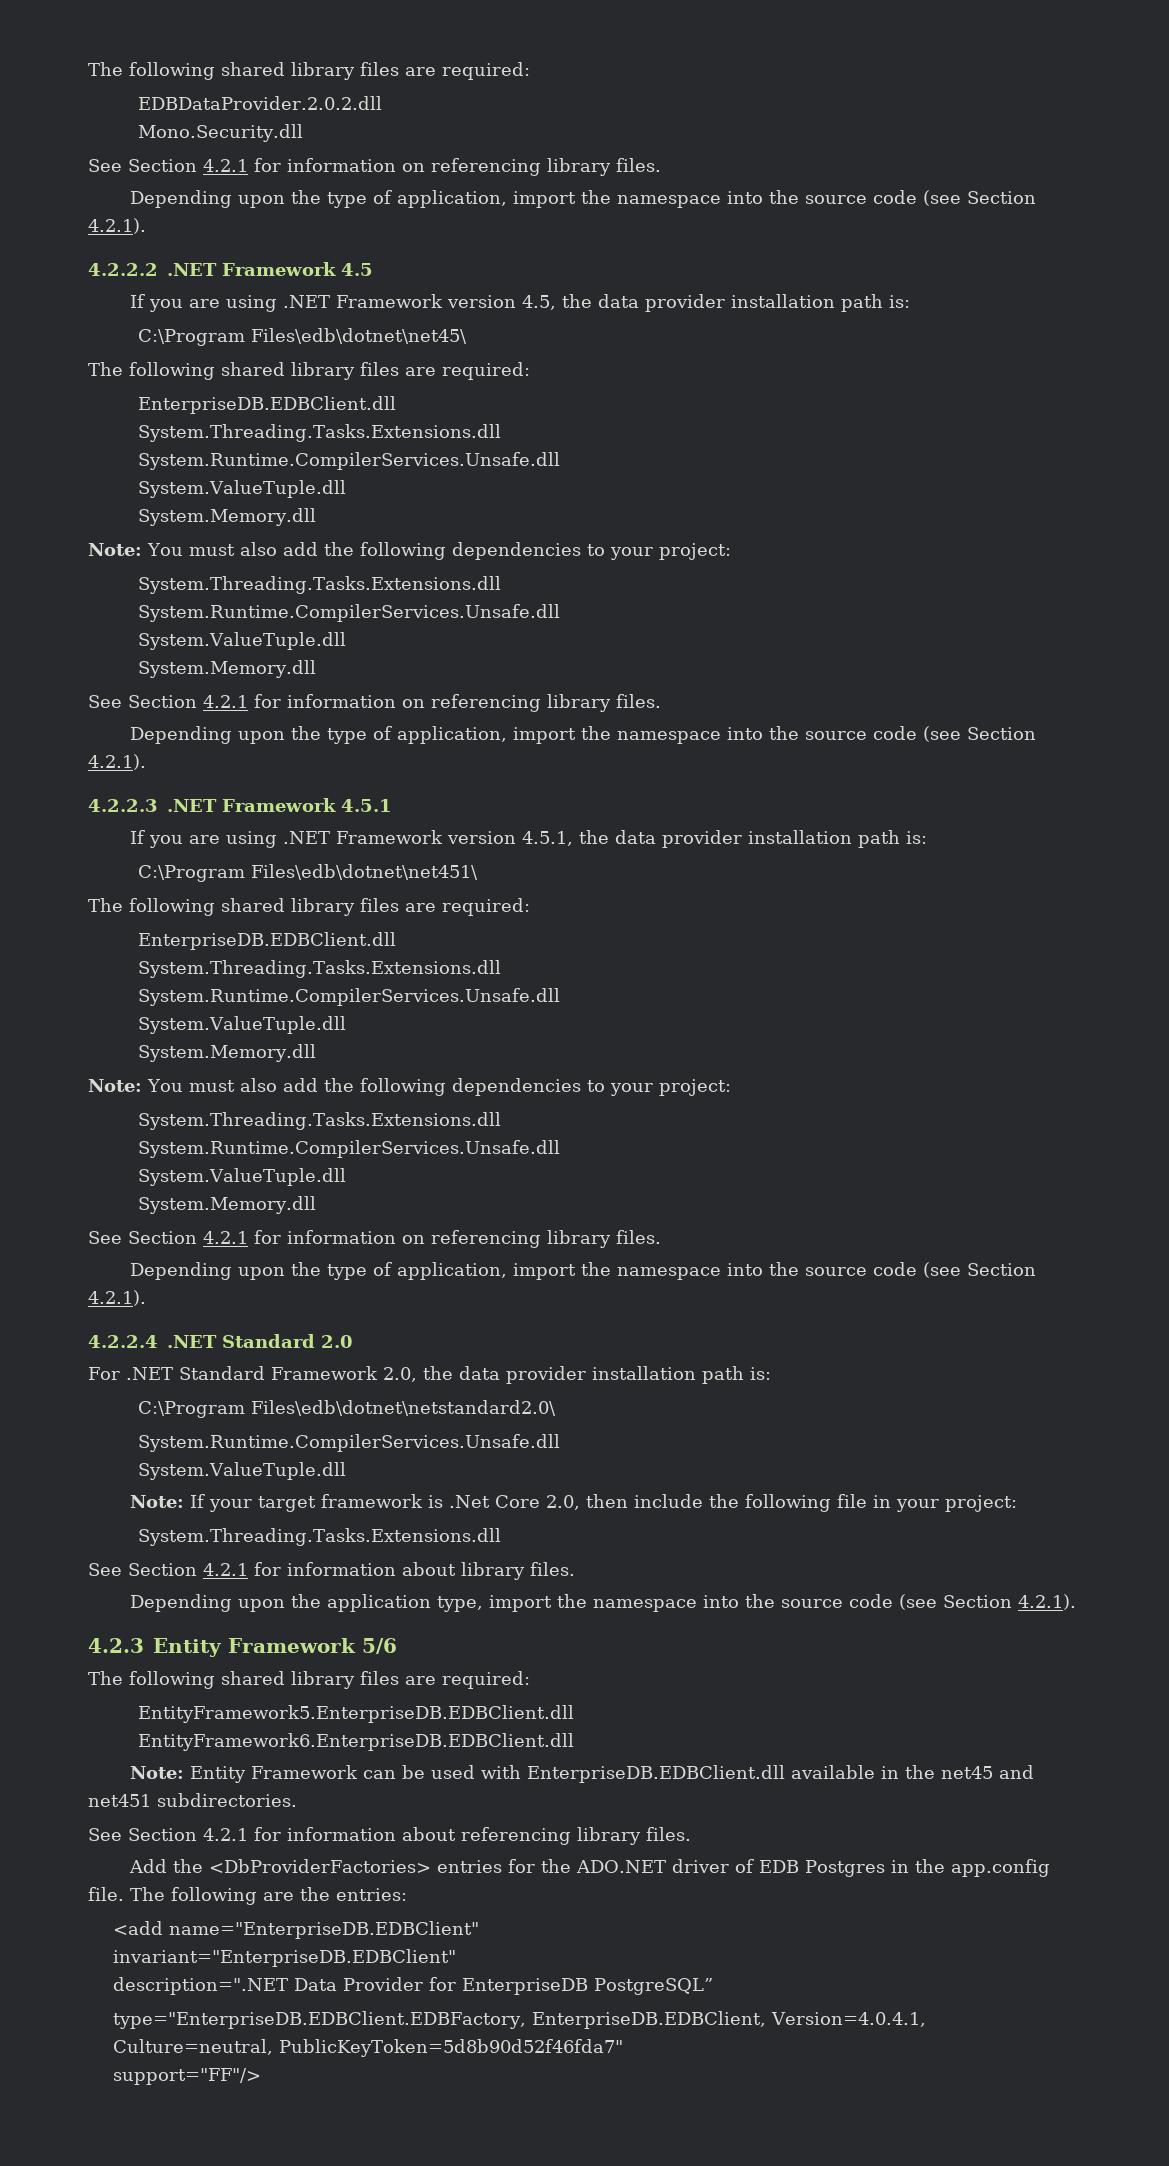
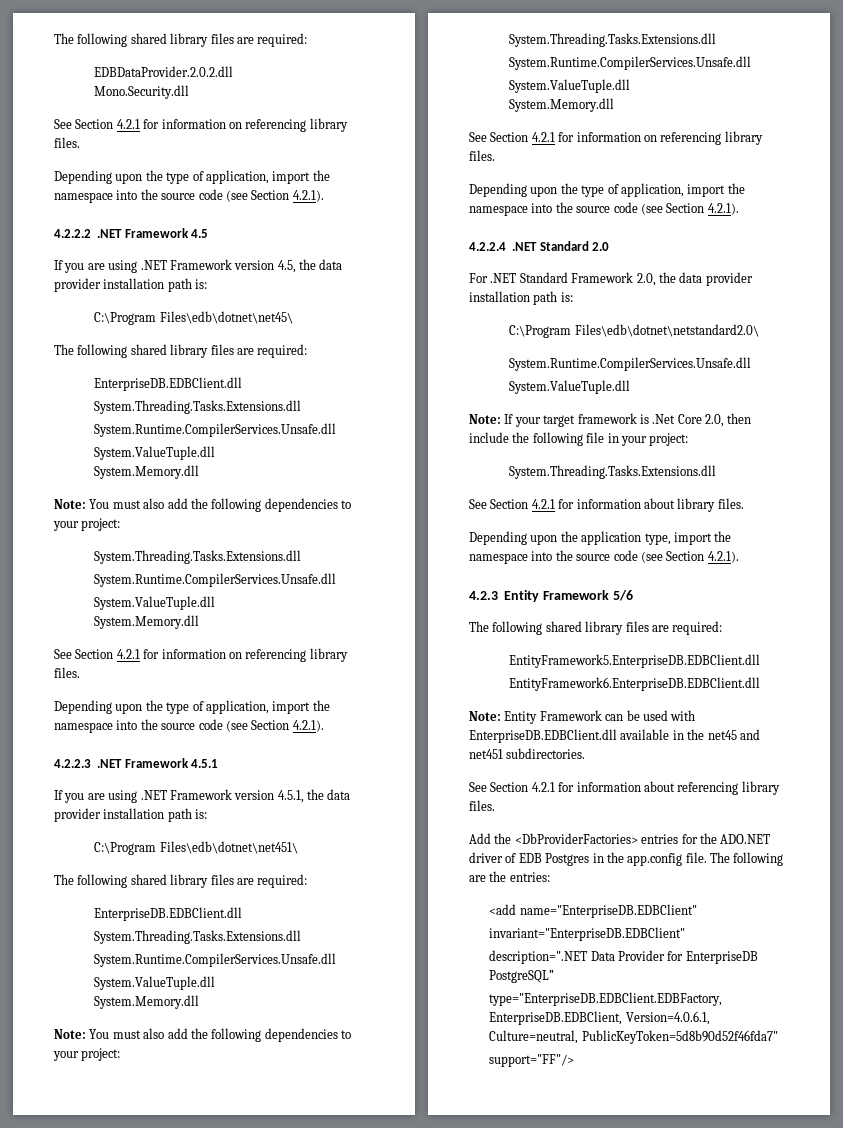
- type="EnterpriseDB.EDBClient.EDBFactory, EnterpriseDB.EDBClient, Version=4.0.4.1, Culture=neutral, PublicKeyToken=5d8b90d52f46fda7"
+ type="EnterpriseDB.EDBClient.EDBFactory, EnterpriseDB.EDBClient, Version=4.0.6.1, Culture=neutral, PublicKeyToken=5d8b90d52f46fda7"

